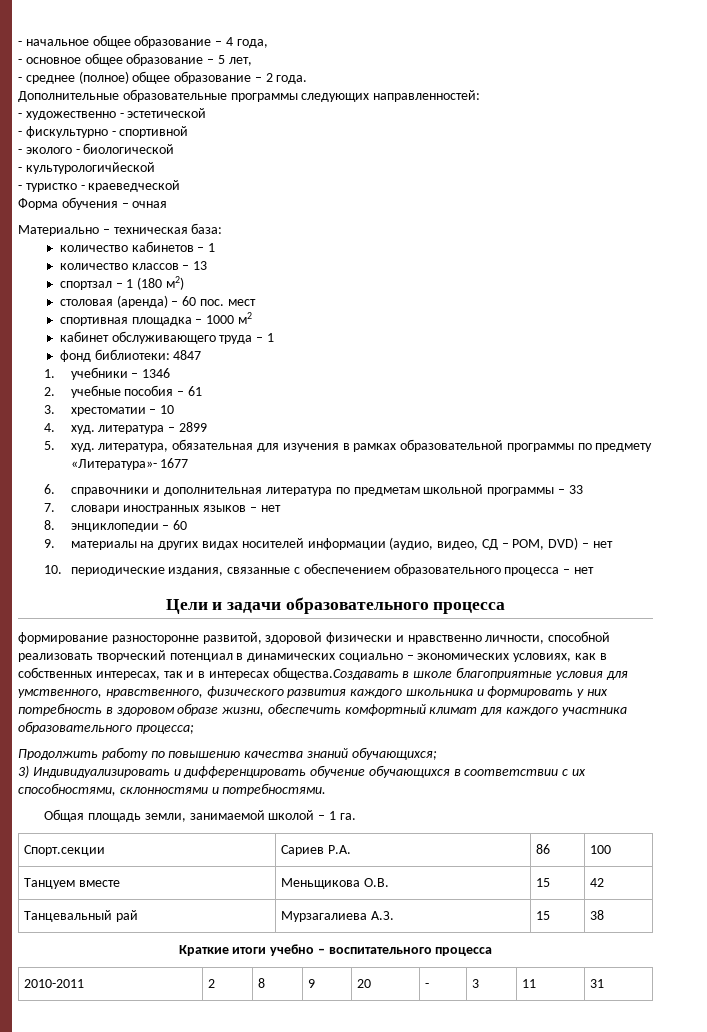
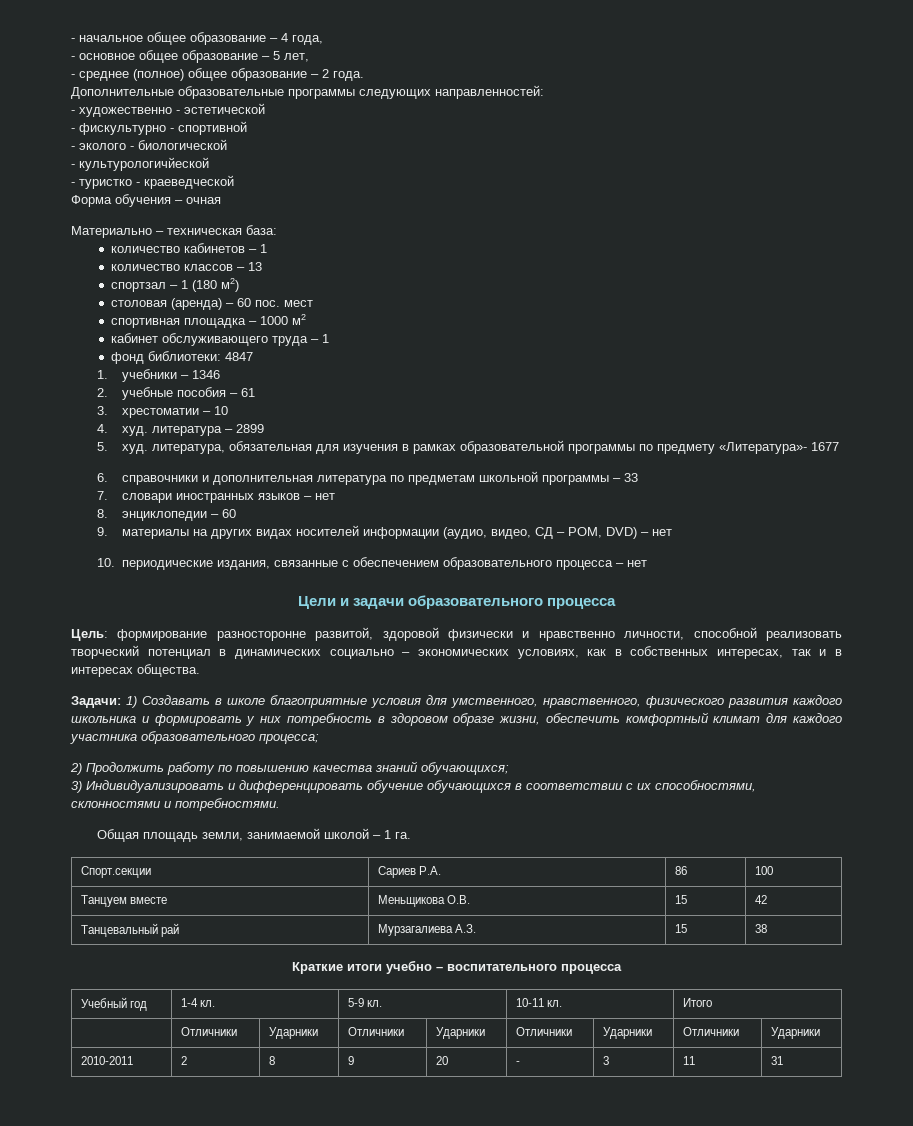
- формирование разносторонне развитой, здоровой физически и нравственно личности, способной реализовать творческий потенциал в динамических социально – экономических условиях, как в собственных интересах, так и в интересах общества.Создавать в школе благоприятные условия для умственного, нравственного, физического развития каждого школьника и формировать у них потребность в здоровом образе жизни, обеспечить комфортный климат для каждого участника образовательного процесса;
+ Цель: формирование разносторонне развитой, здоровой физически и нравственно личности, способной реализовать творческий потенциал в динамических социально – экономических условиях, как в собственных интересах, так и в интересах общества.
+ Задачи: 1) Создавать в школе благоприятные условия для умственного, нравственного, физического развития каждого школьника и формировать у них потребность в здоровом образе жизни, обеспечить комфортный климат для каждого участника образовательного процесса;
- Продолжить работу по повышению качества знаний обучающихся;
+ 2) Продолжить работу по повышению качества знаний обучающихся;
+ Учебный год | 1-4 кл. | 5-9 кл. | 10-11 кл. | Итого
+ | Отличники | Ударники | Отличники | Ударники | Отличники | Ударники | Отличники | Ударники

